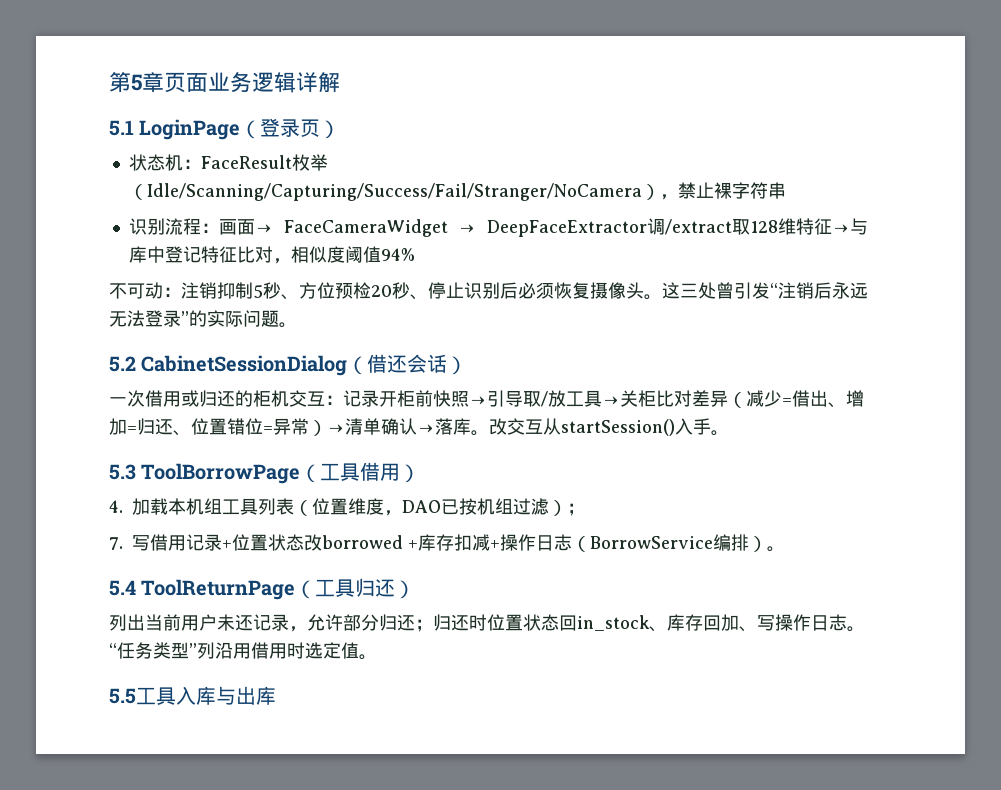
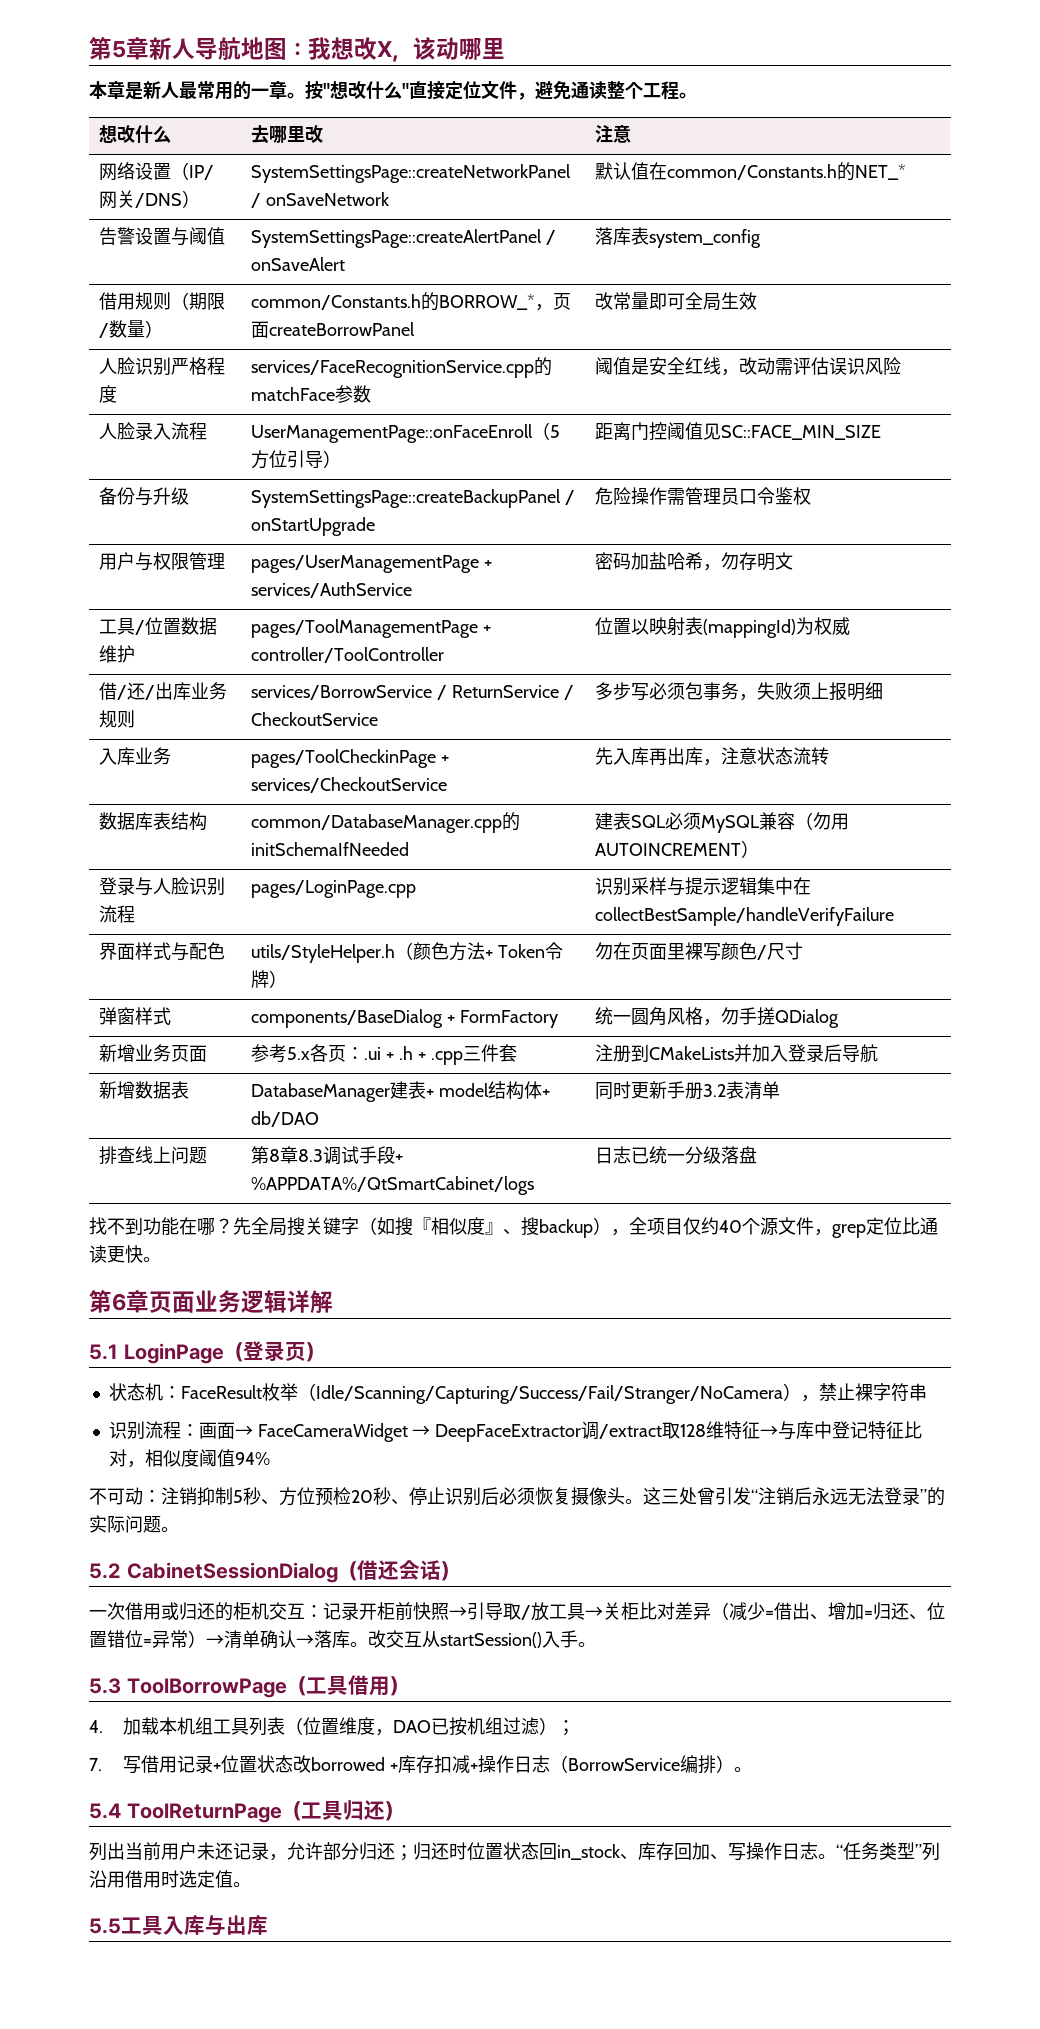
- 第5章页面业务逻辑详解
+ 第5章新人导航地图：我想改X，该动哪里
+ 本章是新人最常用的一章。按"想改什么"直接定位文件，避免通读整个工程。
+ 想改什么 | 去哪里改 | 注意
+ 网络设置（IP/网关/DNS） | SystemSettingsPage::createNetworkPanel / onSaveNetwork | 默认值在common/Constants.h的NET_*
+ 告警设置与阈值 | SystemSettingsPage::createAlertPanel / onSaveAlert | 落库表system_config
+ 借用规则（期限/数量） | common/Constants.h的BORROW_*，页面createBorrowPanel | 改常量即可全局生效
+ 人脸识别严格程度 | services/FaceRecognitionService.cpp的matchFace参数 | 阈值是安全红线，改动需评估误识风险
+ 人脸录入流程 | UserManagementPage::onFaceEnroll（5方位引导） | 距离门控阈值见SC::FACE_MIN_SIZE
+ 备份与升级 | SystemSettingsPage::createBackupPanel / onStartUpgrade | 危险操作需管理员口令鉴权
+ 用户与权限管理 | pages/UserManagementPage + services/AuthService | 密码加盐哈希，勿存明文
+ 工具/位置数据维护 | pages/ToolManagementPage + controller/ToolController | 位置以映射表(mappingId)为权威
+ 借/还/出库业务规则 | services/BorrowService / ReturnService / CheckoutService | 多步写必须包事务，失败须上报明细
+ 入库业务 | pages/ToolCheckinPage + services/CheckoutService | 先入库再出库，注意状态流转
+ 数据库表结构 | common/DatabaseManager.cpp的initSchemaIfNeeded | 建表SQL必须MySQL兼容（勿用AUTOINCREMENT）
+ 登录与人脸识别流程 | pages/LoginPage.cpp | 识别采样与提示逻辑集中在collectBestSample/handleVerifyFailure
+ 界面样式与配色 | utils/StyleHelper.h（颜色方法+ Token令牌） | 勿在页面里裸写颜色/尺寸
+ 弹窗样式 | components/BaseDialog + FormFactory | 统一圆角风格，勿手搓QDialog
+ 新增业务页面 | 参考5.x各页：.ui + .h + .cpp三件套 | 注册到CMakeLists并加入登录后导航
+ 新增数据表 | DatabaseManager建表+ model结构体+ db/DAO | 同时更新手册3.2表清单
+ 排查线上问题 | 第8章8.3调试手段+ %APPDATA%/QtSmartCabinet/logs | 日志已统一分级落盘
+ 找不到功能在哪？先全局搜关键字（如搜『相似度』、搜backup），全项目仅约40个源文件，grep定位比通读更快。
+ 第6章页面业务逻辑详解

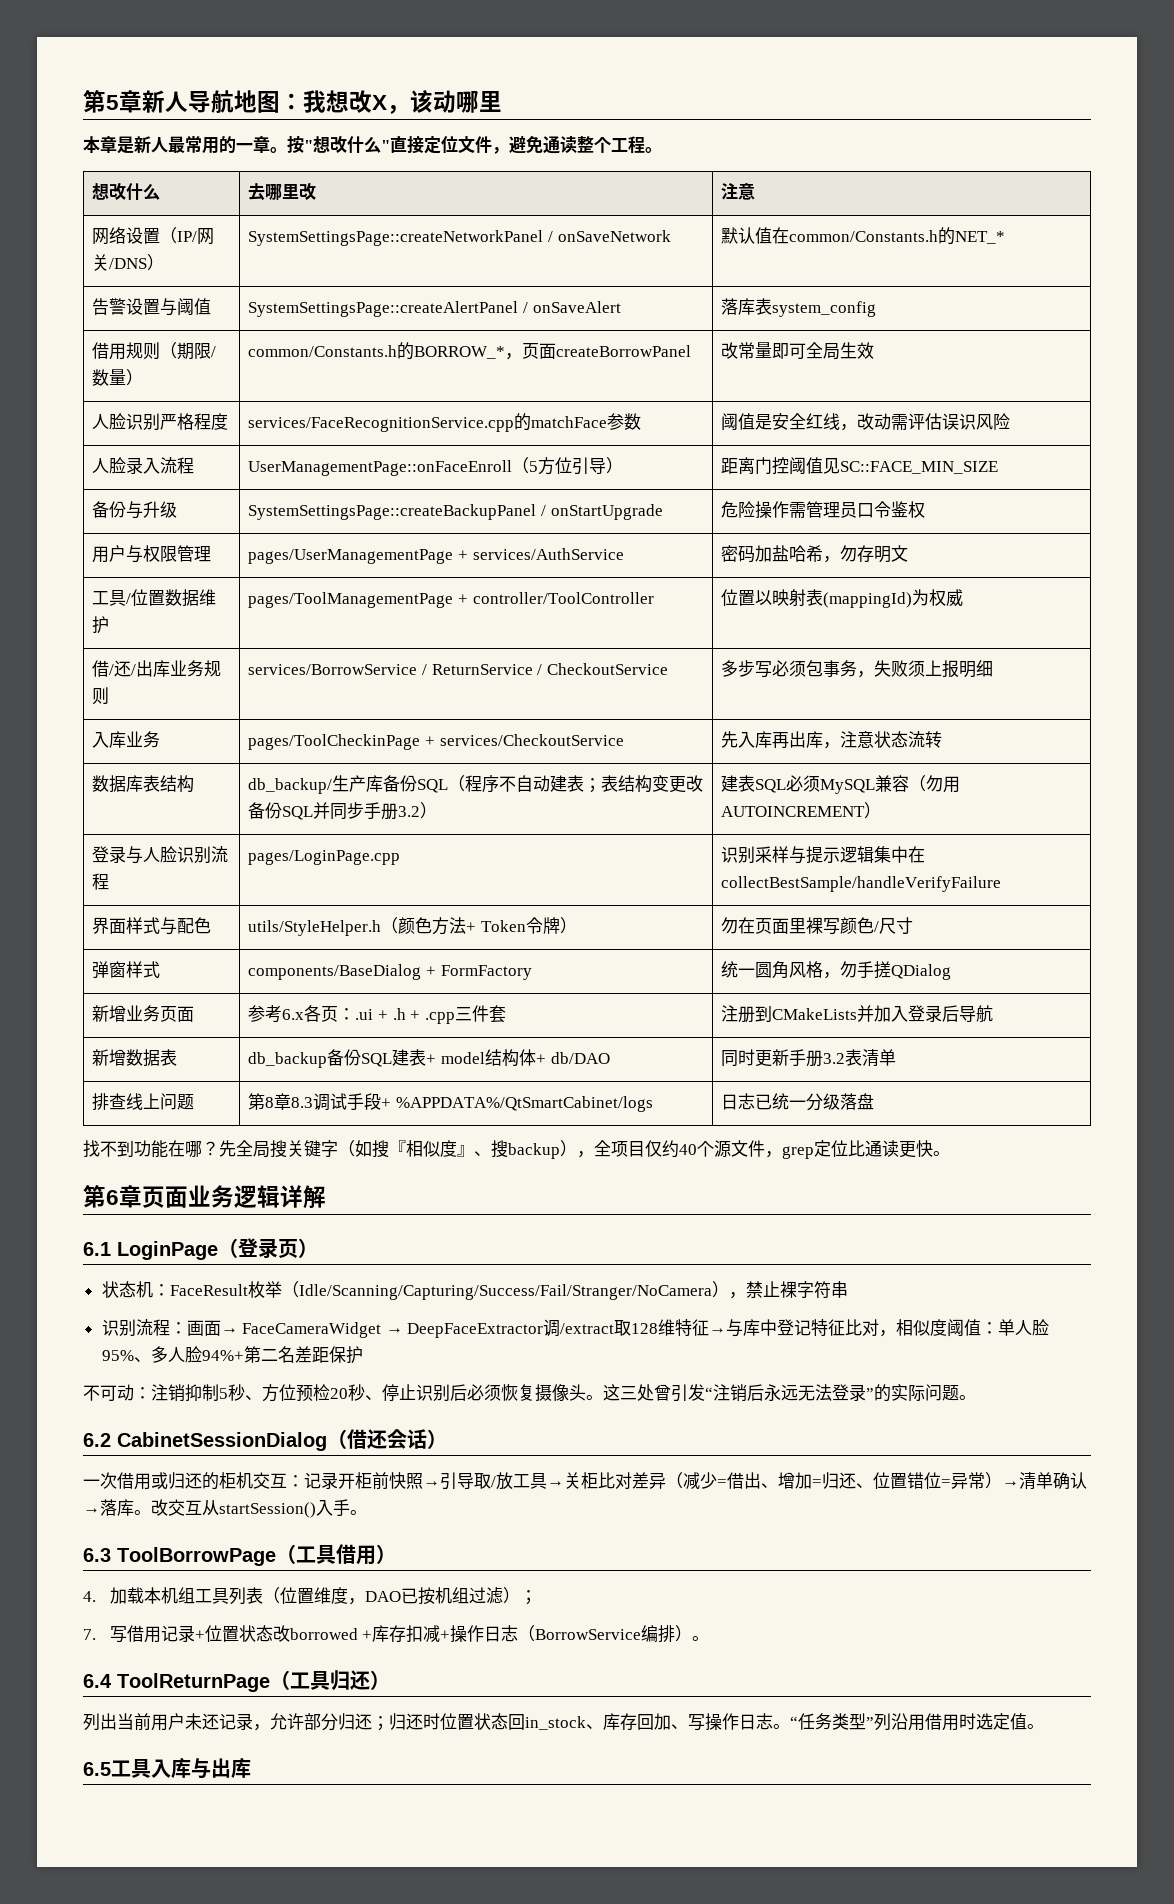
- 数据库表结构 | common/DatabaseManager.cpp的initSchemaIfNeeded | 建表SQL必须MySQL兼容（勿用AUTOINCREMENT）
+ 数据库表结构 | db_backup/生产库备份SQL（程序不自动建表；表结构变更改备份SQL并同步手册3.2） | 建表SQL必须MySQL兼容（勿用AUTOINCREMENT）
- 新增业务页面 | 参考5.x各页：.ui + .h + .cpp三件套 | 注册到CMakeLists并加入登录后导航
+ 新增业务页面 | 参考6.x各页：.ui + .h + .cpp三件套 | 注册到CMakeLists并加入登录后导航
- 新增数据表 | DatabaseManager建表+ model结构体+ db/DAO | 同时更新手册3.2表清单
+ 新增数据表 | db_backup备份SQL建表+ model结构体+ db/DAO | 同时更新手册3.2表清单
- 5.1 LoginPage（登录页）
+ 6.1 LoginPage（登录页）
- 识别流程：画面→ FaceCameraWidget → DeepFaceExtractor调/extract取128维特征→与库中登记特征比对，相似度阈值94%
+ 识别流程：画面→ FaceCameraWidget → DeepFaceExtractor调/extract取128维特征→与库中登记特征比对，相似度阈值：单人脸95%、多人脸94%+第二名差距保护
- 5.2 CabinetSessionDialog（借还会话）
+ 6.2 CabinetSessionDialog（借还会话）
- 5.3 ToolBorrowPage（工具借用）
+ 6.3 ToolBorrowPage（工具借用）
- 5.4 ToolReturnPage（工具归还）
+ 6.4 ToolReturnPage（工具归还）
- 5.5工具入库与出库
+ 6.5工具入库与出库

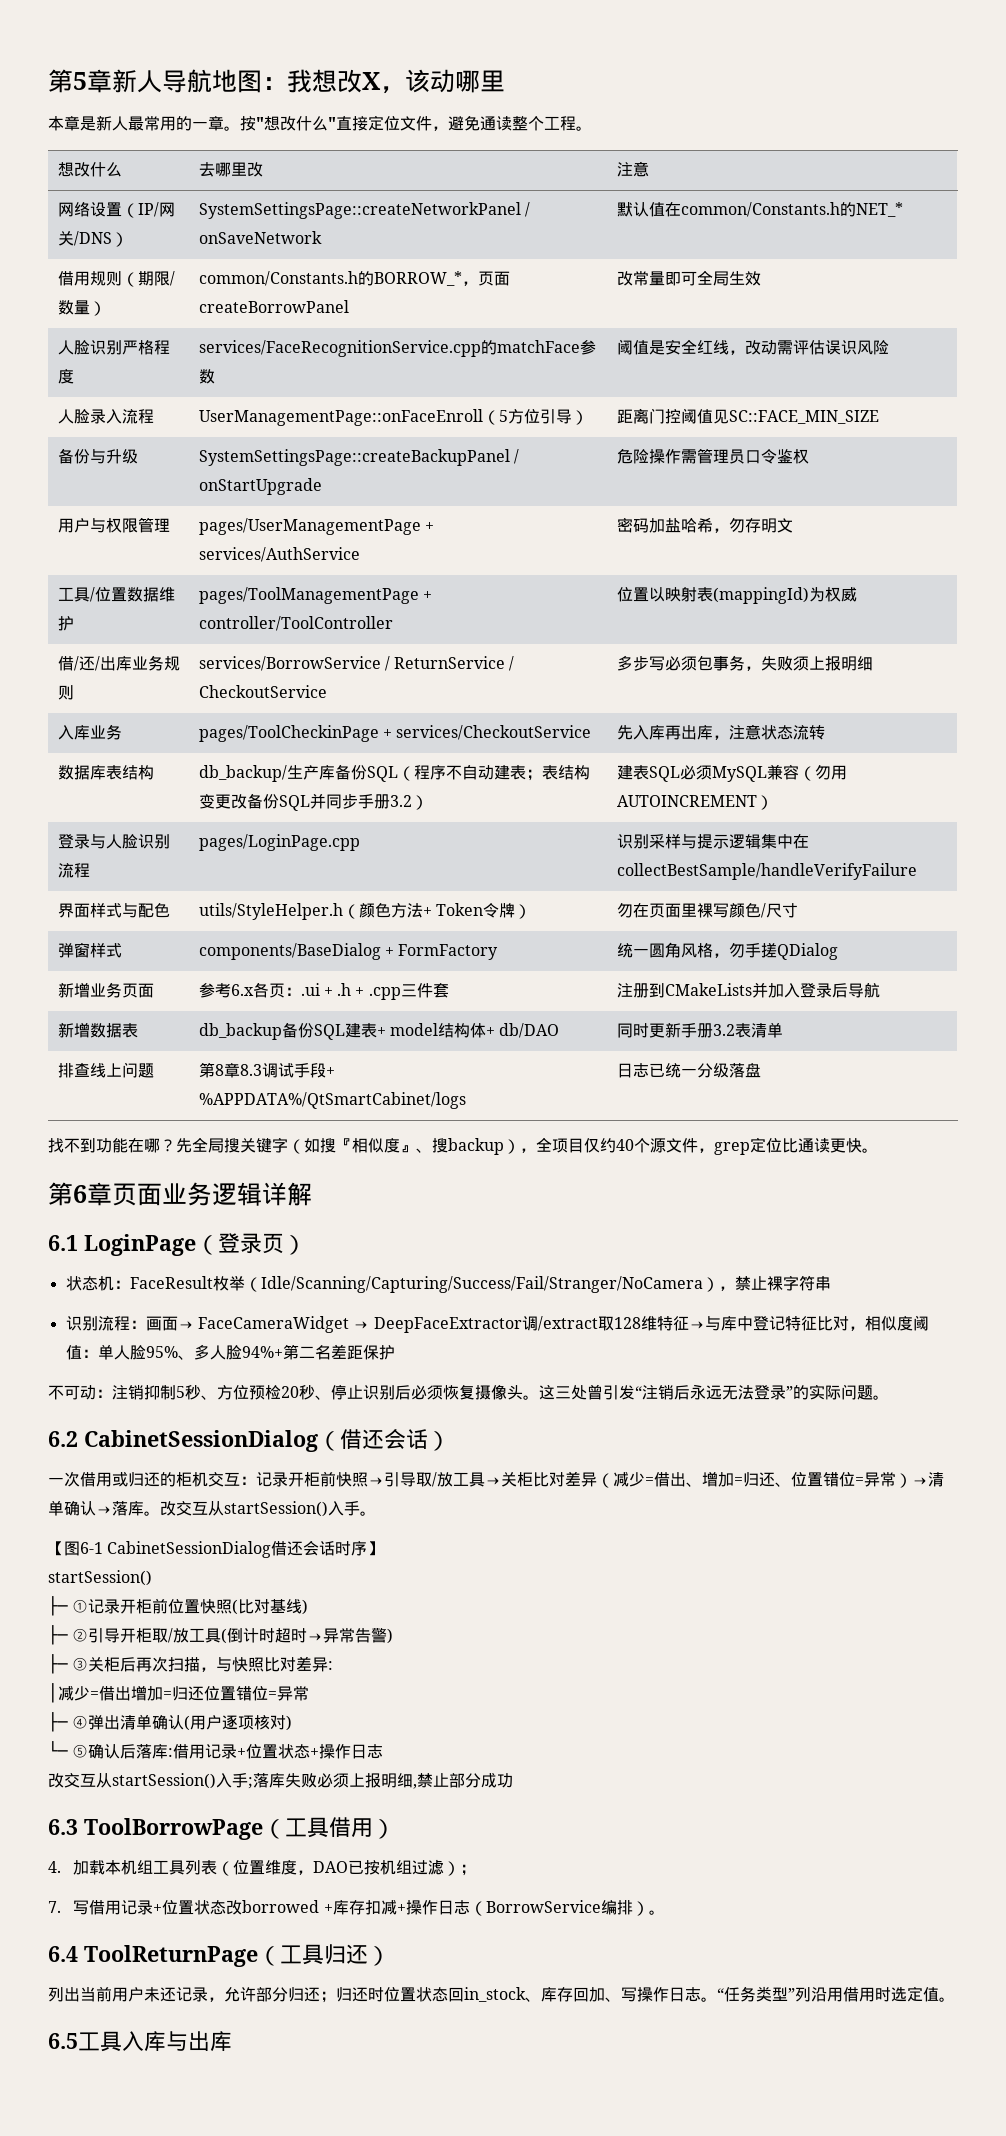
- 告警设置与阈值 | SystemSettingsPage::createAlertPanel / onSaveAlert | 落库表system_config
+ 【图6-1 CabinetSessionDialog借还会话时序】
+ startSession()
+ ├─ ①记录开柜前位置快照(比对基线)
+ ├─ ②引导开柜取/放工具(倒计时超时→异常告警)
+ ├─ ③关柜后再次扫描，与快照比对差异:
+ │减少=借出增加=归还位置错位=异常
+ ├─ ④弹出清单确认(用户逐项核对)
+ └─ ⑤确认后落库:借用记录+位置状态+操作日志
+ 改交互从startSession()入手;落库失败必须上报明细,禁止部分成功

